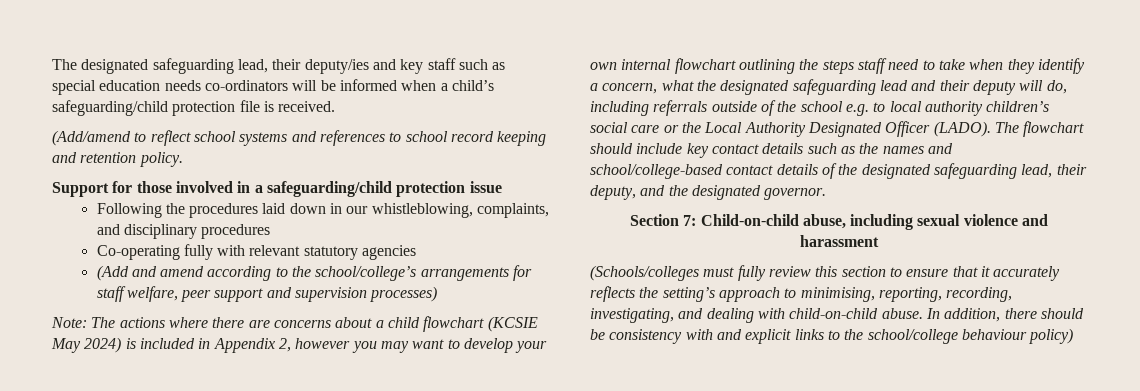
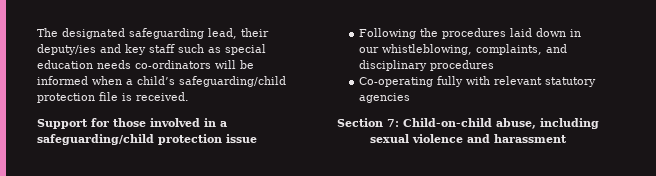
- (Add/amend to reflect school systems and references to school record keeping and retention policy.
- (Add and amend according to the school/college’s arrangements for staff welfare, peer support and supervision processes)
- Note: The actions where there are concerns about a child flowchart (KCSIE May 2024) is included in Appendix 2, however you may want to develop your own internal flowchart outlining the steps staff need to take when they identify a concern, what the designated safeguarding lead and their deputy will do, including referrals outside of the school e.g. to local authority children’s social care or the Local Authority Designated Officer (LADO). The flowchart should include key contact details such as the names and school/college-based contact details of the designated safeguarding lead, their deputy, and the designated governor.
- (Schools/colleges must fully review this section to ensure that it accurately reflects the setting’s approach to minimising, reporting, recording, investigating, and dealing with child-on-child abuse. In addition, there should be consistency with and explicit links to the school/college behaviour policy)

